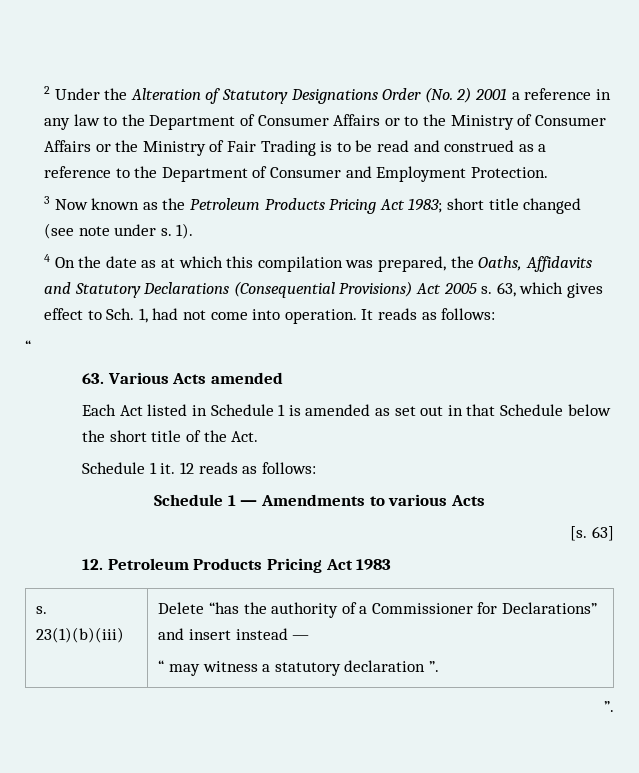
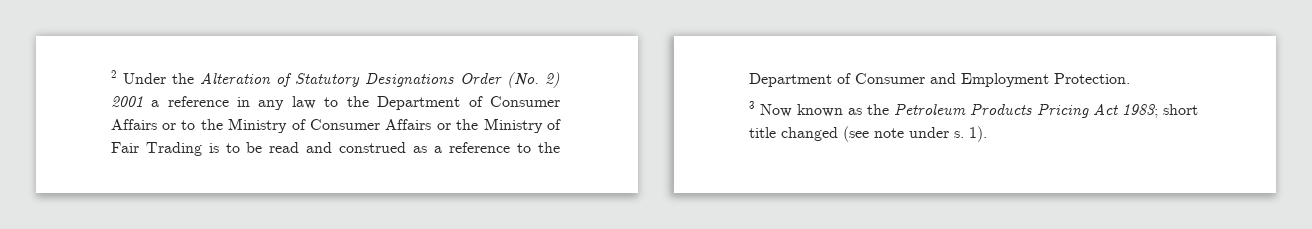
- 4 On the date as at which this compilation was prepared, the Oaths, Affidavits and Statutory Declarations (Consequential Provisions) Act 2005 s. 63, which gives effect to Sch. 1, had not come into operation. It reads as follows:
- “
- 63. Various Acts amended
- Each Act listed in Schedule 1 is amended as set out in that Schedule below the short title of the Act.
- Schedule 1 it. 12 reads as follows:
- Schedule 1 — Amendments to various Acts
- [s. 63]
- 12. Petroleum Products Pricing Act 1983
- s. 23(1)(b)(iii) | Delete “has the authority of a Commissioner for Declarations” and insert instead —
- “ may witness a statutory declaration ”.
- ”.

